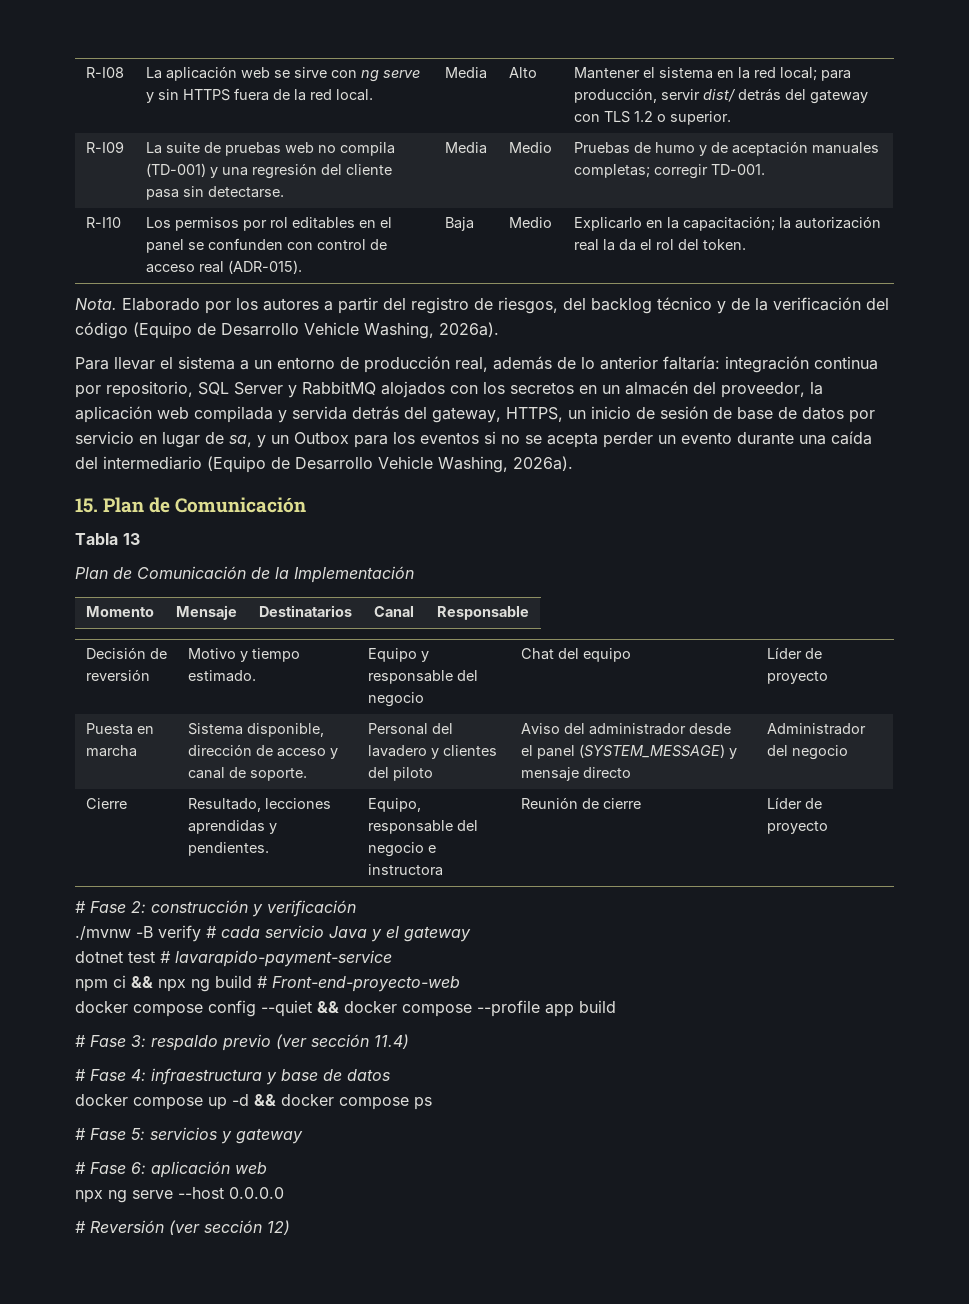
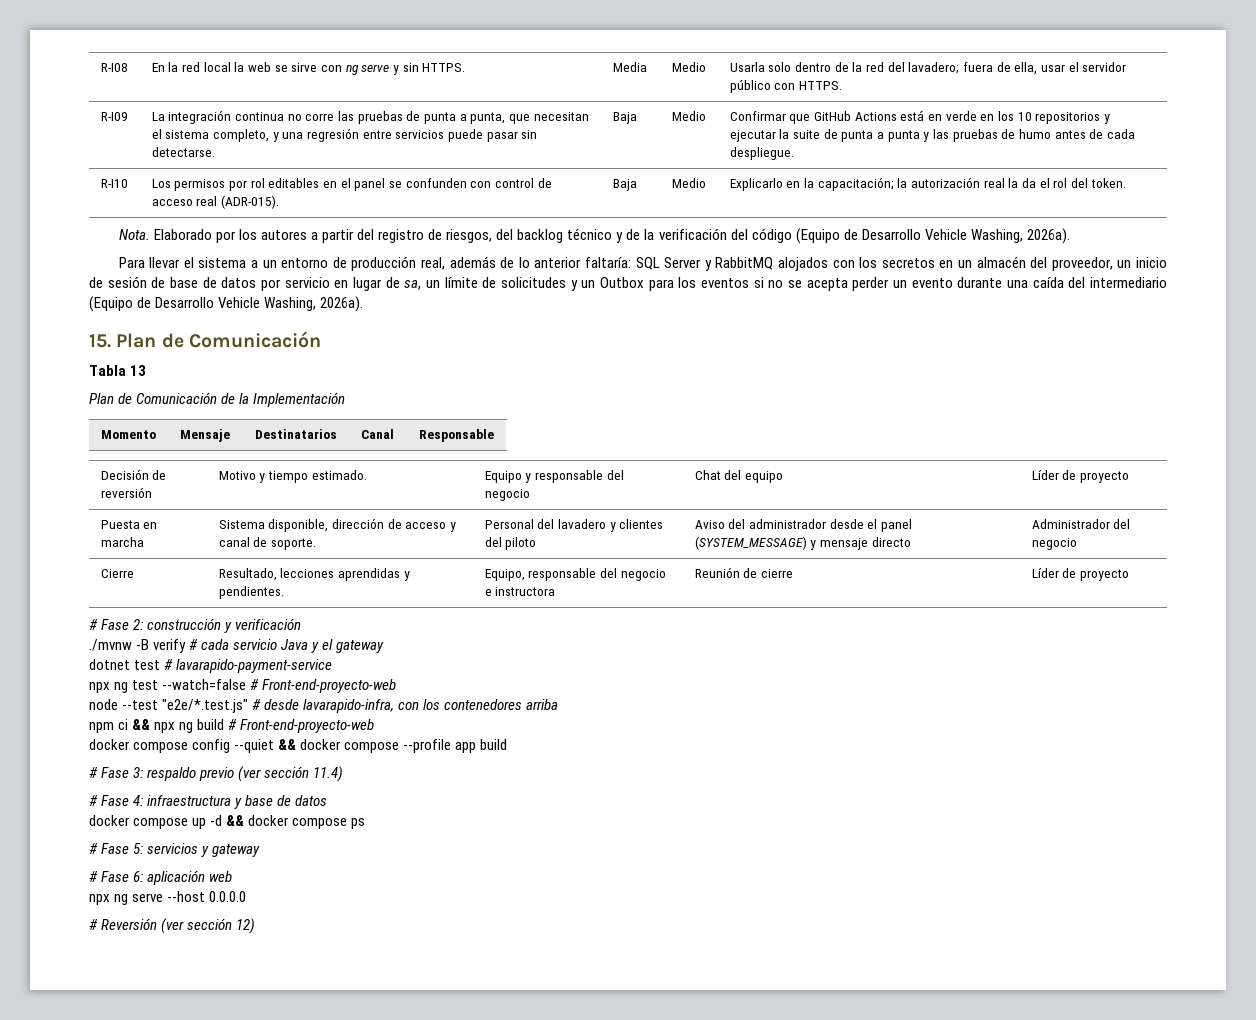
- R-I08 | La aplicación web se sirve con ng serve y sin HTTPS fuera de la red local. | Media | Alto | Mantener el sistema en la red local; para producción, servir dist/ detrás del gateway con TLS 1.2 o superior.
- R-I09 | La suite de pruebas web no compila (TD-001) y una regresión del cliente pasa sin detectarse. | Media | Medio | Pruebas de humo y de aceptación manuales completas; corregir TD-001.
+ R-I08 | En la red local la web se sirve con ng serve y sin HTTPS. | Media | Medio | Usarla solo dentro de la red del lavadero; fuera de ella, usar el servidor público con HTTPS.
+ R-I09 | La integración continua no corre las pruebas de punta a punta, que necesitan el sistema completo, y una regresión entre servicios puede pasar sin detectarse. | Baja | Medio | Confirmar que GitHub Actions está en verde en los 10 repositorios y ejecutar la suite de punta a punta y las pruebas de humo antes de cada despliegue.
- integración continua por repositorio, SQL Server y RabbitMQ alojados con los secretos en un almacén del proveedor, la aplicación web compilada y servida detrás del gateway, HTTPS, un inicio de sesión de base de datos por servicio en lugar de sa, y un Outbox para los eventos si no se acepta perder un evento durante una caída del intermediario (Equipo de Desarrollo Vehicle Washing, 2026a).
+ SQL Server y RabbitMQ alojados con los secretos en un almacén del proveedor, un inicio de sesión de base de datos por servicio en lugar de sa, un límite de solicitudes y un Outbox para los eventos si no se acepta perder un evento durante una caída del intermediario (Equipo de Desarrollo Vehicle Washing, 2026a).
+ npx ng test --watch=false # Front-end-proyecto-web
+ node --test "e2e/*.test.js" # desde lavarapido-infra, con los contenedores arriba

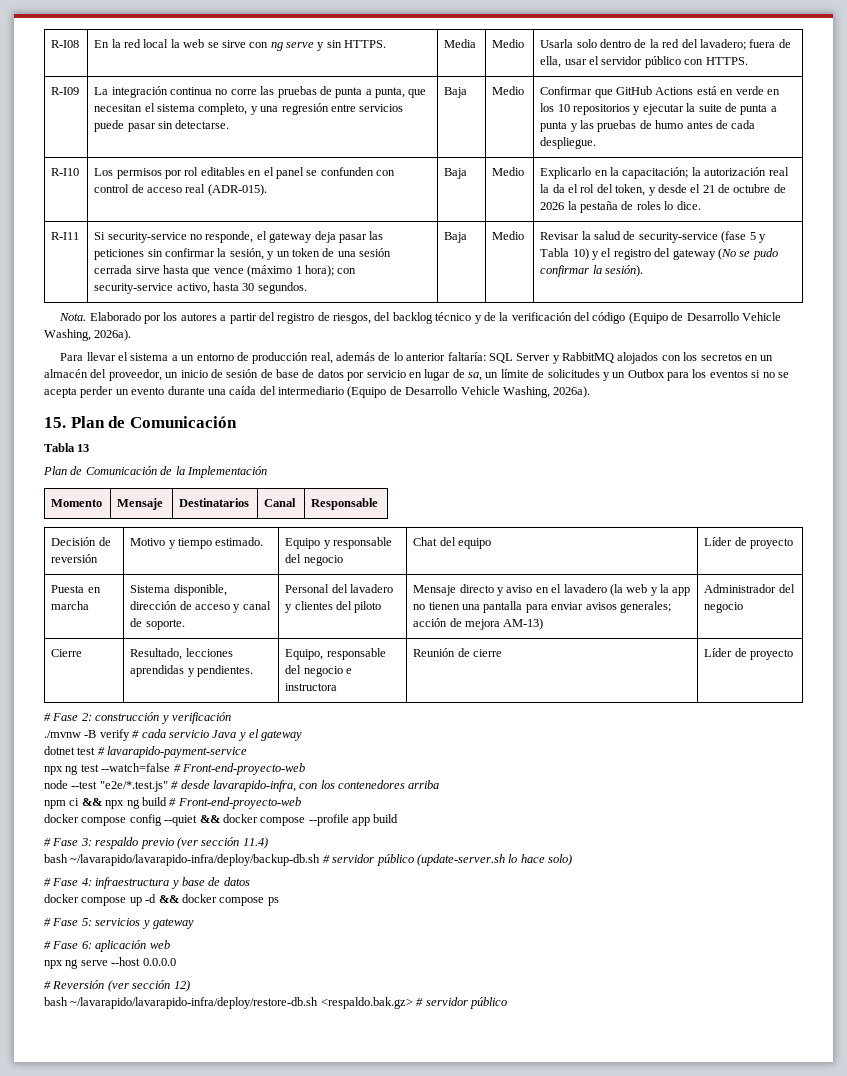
- Explicarlo en la capacitación; la autorización real la da el rol del token.
+ Explicarlo en la capacitación; la autorización real la da el rol del token, y desde el 21 de octubre de 2026 la pestaña de roles lo dice.
+ R-I11 | Si security-service no responde, el gateway deja pasar las peticiones sin confirmar la sesión, y un token de una sesión cerrada sirve hasta que vence (máximo 1 hora); con security-service activo, hasta 30 segundos. | Baja | Medio | Revisar la salud de security-service (fase 5 y Tabla 10) y el registro del gateway (No se pudo confirmar la sesión).
- Aviso del administrador desde el panel (SYSTEM_MESSAGE) y mensaje directo
+ Mensaje directo y aviso en el lavadero (la web y la app no tienen una pantalla para enviar avisos generales; acción de mejora AM-13)
+ bash ~/lavarapido/lavarapido-infra/deploy/backup-db.sh # servidor público (update-server.sh lo hace solo)
+ bash ~/lavarapido/lavarapido-infra/deploy/restore-db.sh <respaldo.bak.gz> # servidor público

